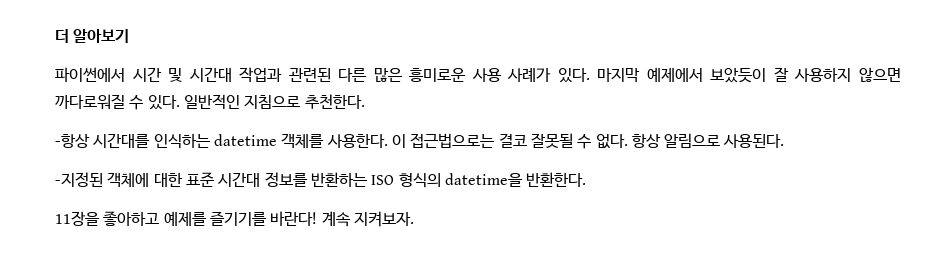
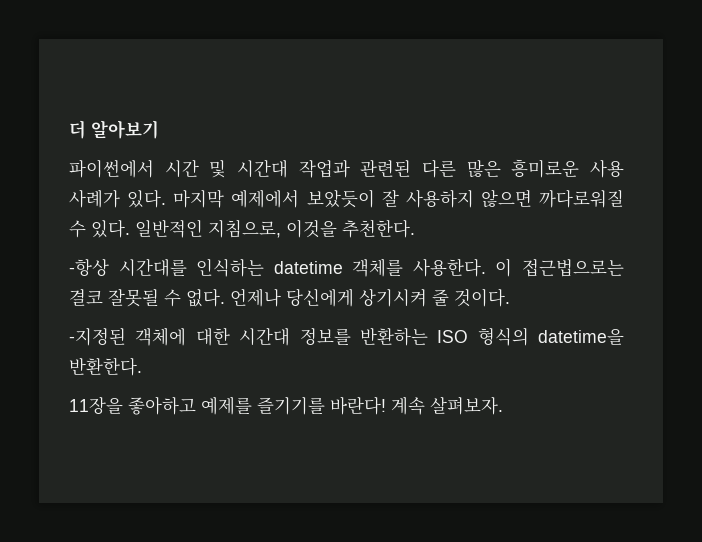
- 일반적인 지침으로 추천한다.
+ 일반적인 지침으로, 이것을 추천한다.
- 항상 알림으로 사용된다.
+ 언제나 당신에게 상기시켜 줄 것이다.
- -지정된 객체에 대한 표준 시간대 정보를 반환하는 ISO 형식의 datetime을 반환한다.
+ -지정된 객체에 대한 시간대 정보를 반환하는 ISO 형식의 datetime을 반환한다.
- 계속 지켜보자.
+ 계속 살펴보자.

